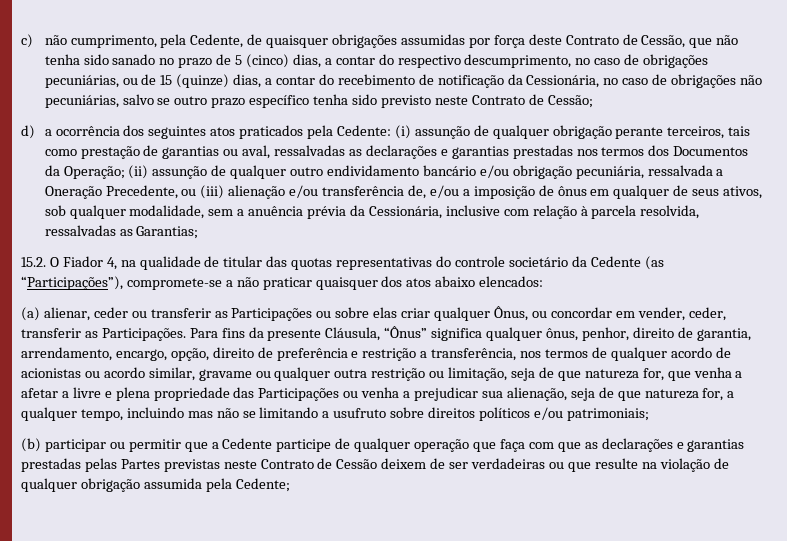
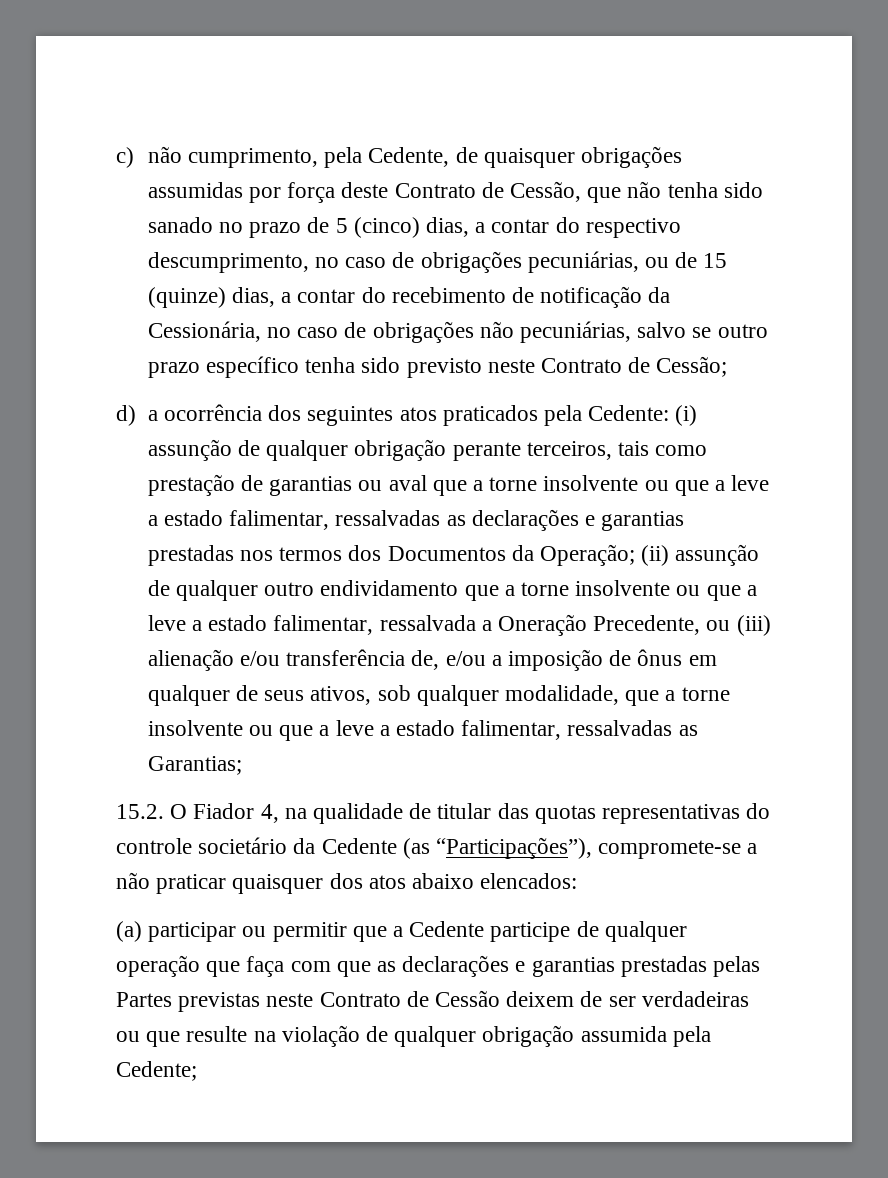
- (i) assunção de qualquer obrigação perante terceiros, tais como prestação de garantias ou aval, ressalvadas as declarações e garantias prestadas nos termos dos Documentos da Operação;
+ (i) assunção de qualquer obrigação perante terceiros, tais como prestação de garantias ou aval que a torne insolvente ou que a leve a estado falimentar, ressalvadas as declarações e garantias prestadas nos termos dos Documentos da Operação;
- (ii) assunção de qualquer outro endividamento bancário e/ou obrigação pecuniária, ressalvada a Oneração Precedente, ou (iii) alienação e/ou transferência de, e/ou a imposição de ônus em qualquer de seus ativos, sob qualquer modalidade, sem a anuência prévia da Cessionária, inclusive com relação à parcela resolvida, ressalvadas as Garantias;
+ (ii) assunção de qualquer outro endividamento que a torne insolvente ou que a leve a estado falimentar, ressalvada a Oneração Precedente, ou (iii) alienação e/ou transferência de, e/ou a imposição de ônus em qualquer de seus ativos, sob qualquer modalidade, que a torne insolvente ou que a leve a estado falimentar, ressalvadas as Garantias;
- (a) alienar, ceder ou transferir as Participações ou sobre elas criar qualquer Ônus, ou concordar em vender, ceder, transferir as Participações. Para fins da presente Cláusula, “Ônus” significa qualquer ônus, penhor, direito de garantia, arrendamento, encargo, opção, direito de preferência e restrição a transferência, nos termos de qualquer acordo de acionistas ou acordo similar, gravame ou qualquer outra restrição ou limitação, seja de que natureza for, que venha a afetar a livre e plena propriedade das Participações ou venha a prejudicar sua alienação, seja de que natureza for, a qualquer tempo, incluindo mas não se limitando a usufruto sobre direitos políticos e/ou patrimoniais;
- (b) participar ou permitir que a Cedente participe de qualquer operação que faça com que as declarações e garantias prestadas pelas Partes previstas neste Contrato de Cessão deixem de ser verdadeiras ou que resulte na violação de qualquer obrigação assumida pela Cedente;
+ (a) participar ou permitir que a Cedente participe de qualquer operação que faça com que as declarações e garantias prestadas pelas Partes previstas neste Contrato de Cessão deixem de ser verdadeiras ou que resulte na violação de qualquer obrigação assumida pela Cedente;

